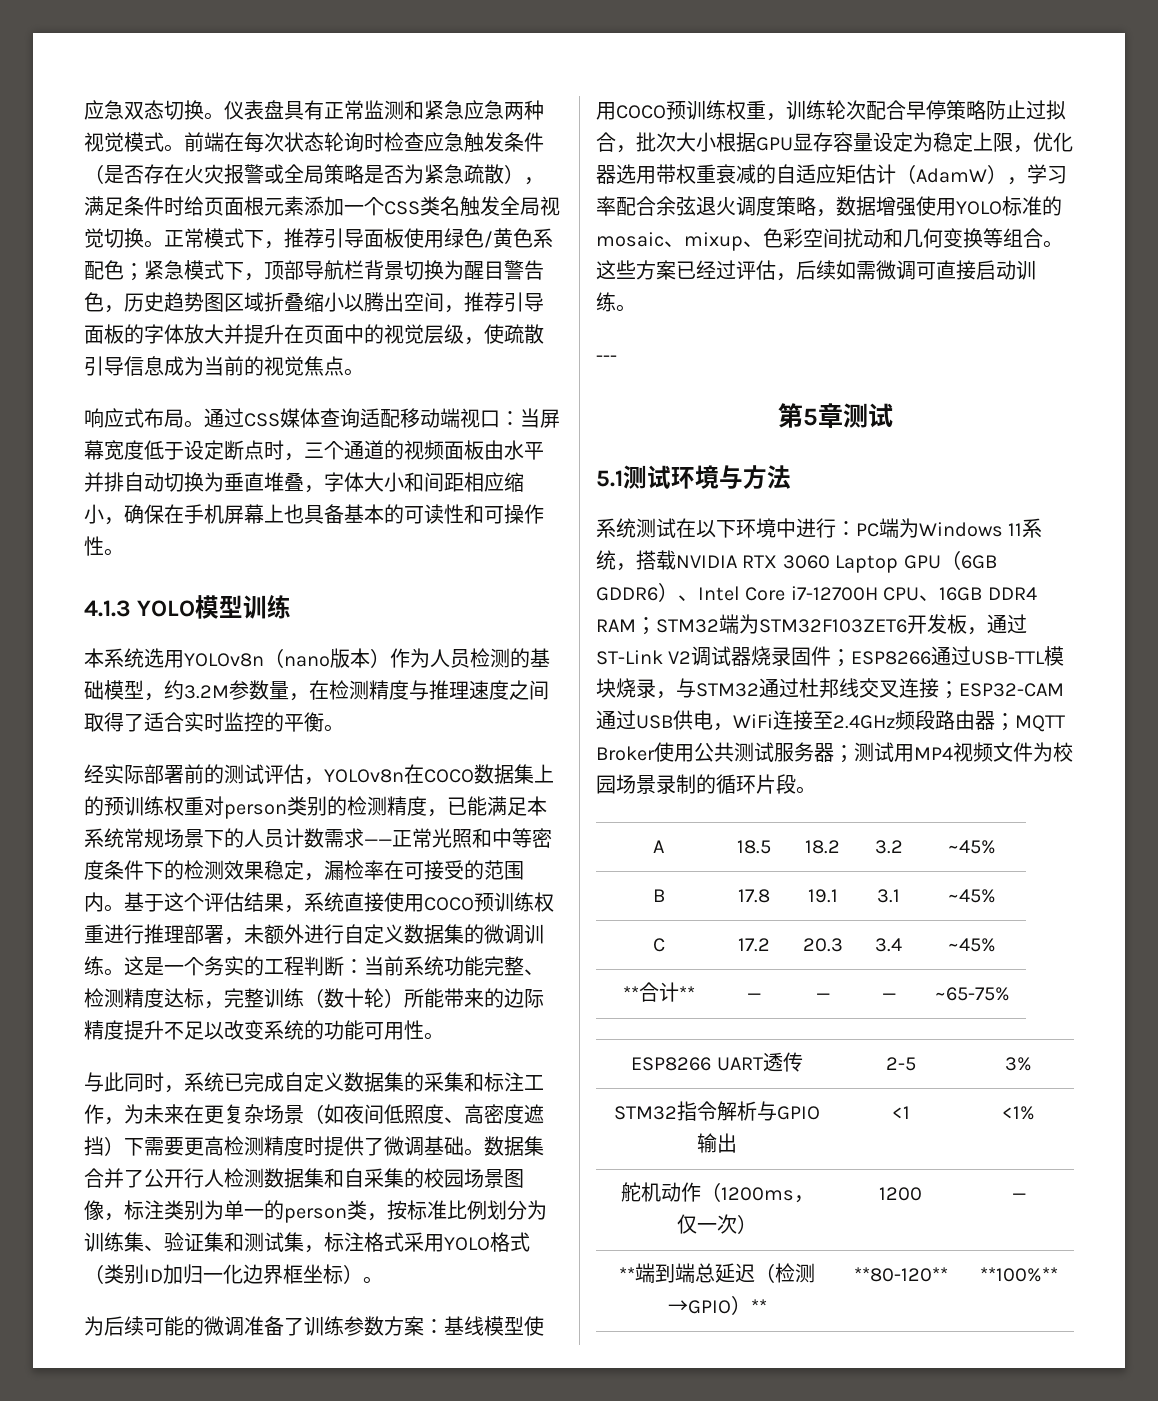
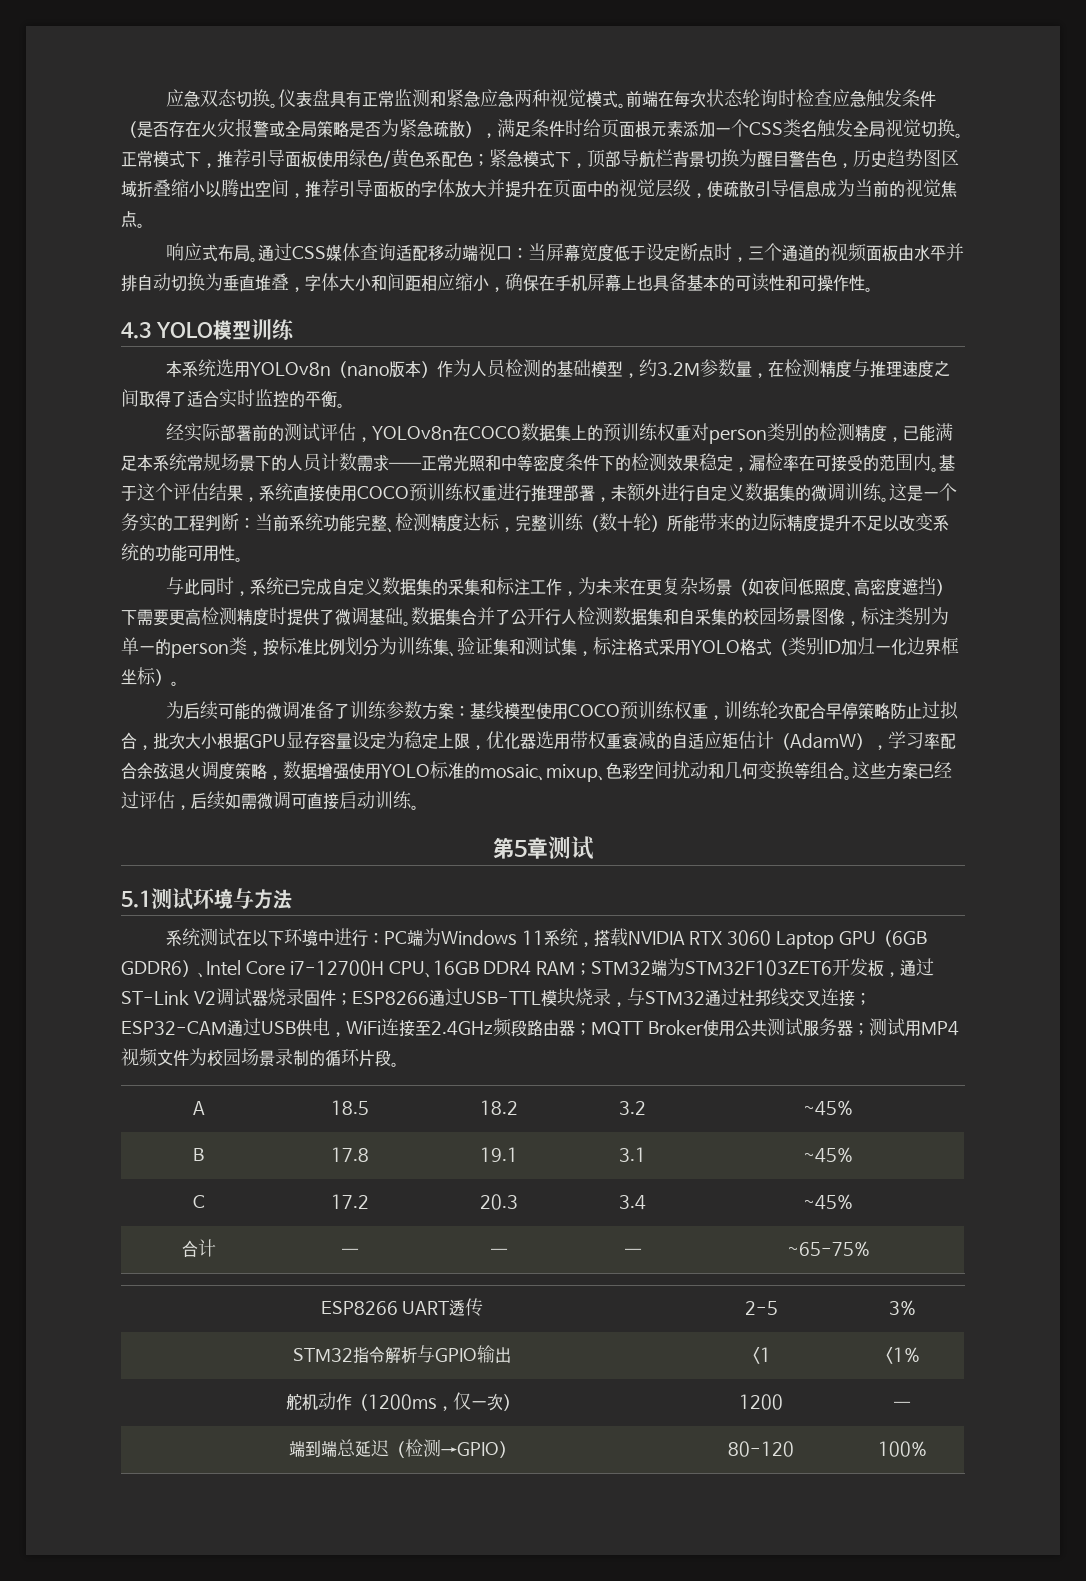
- 4.1.3 YOLO模型训练
+ 4.3 YOLO模型训练
- ---
- **合计** | — | — | — | ~65-75%
+ 合计 | — | — | — | ~65-75%
- **端到端总延迟（检测→GPIO）** | **80-120** | **100%**
+ 端到端总延迟（检测→GPIO） | 80-120 | 100%

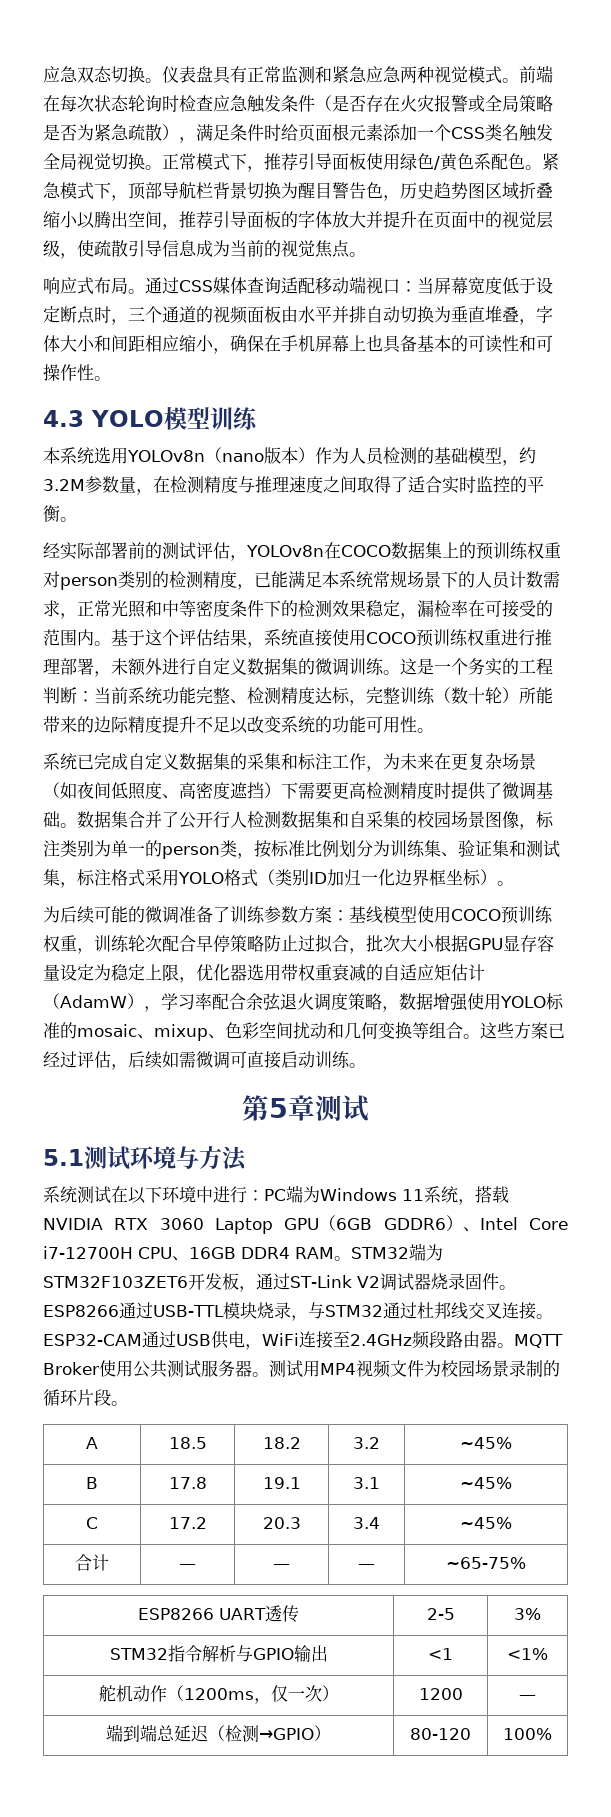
- 正常模式下，推荐引导面板使用绿色/黄色系配色；紧急模式下，顶部导航栏背景切换为醒目警告色，历史趋势图区域折叠缩小以腾出空间，推荐引导面板的字体放大并提升在页面中的视觉层级，使疏散引导信息成为当前的视觉焦点。
+ 正常模式下，推荐引导面板使用绿色/黄色系配色。紧急模式下，顶部导航栏背景切换为醒目警告色，历史趋势图区域折叠缩小以腾出空间，推荐引导面板的字体放大并提升在页面中的视觉层级，使疏散引导信息成为当前的视觉焦点。
- 经实际部署前的测试评估，YOLOv8n在COCO数据集上的预训练权重对person类别的检测精度，已能满足本系统常规场景下的人员计数需求——正常光照和中等密度条件下的检测效果稳定，漏检率在可接受的范围内。
+ 经实际部署前的测试评估，YOLOv8n在COCO数据集上的预训练权重对person类别的检测精度，已能满足本系统常规场景下的人员计数需求，正常光照和中等密度条件下的检测效果稳定，漏检率在可接受的范围内。
- 与此同时，系统已完成自定义数据集的采集和标注工作，为未来在更复杂场景（如夜间低照度、高密度遮挡）下需要更高检测精度时提供了微调基础。
+ 系统已完成自定义数据集的采集和标注工作，为未来在更复杂场景（如夜间低照度、高密度遮挡）下需要更高检测精度时提供了微调基础。
- PC端为Windows 11系统，搭载NVIDIA RTX 3060 Laptop GPU（6GB GDDR6）、Intel Core i7-12700H CPU、16GB DDR4 RAM；
+ PC端为Windows 11系统，搭载NVIDIA RTX 3060 Laptop GPU（6GB GDDR6）、Intel Core i7-12700H CPU、16GB DDR4 RAM。
- STM32端为STM32F103ZET6开发板，通过ST-Link V2调试器烧录固件；
+ STM32端为STM32F103ZET6开发板，通过ST-Link V2调试器烧录固件。
- ESP8266通过USB-TTL模块烧录，与STM32通过杜邦线交叉连接；
+ ESP8266通过USB-TTL模块烧录，与STM32通过杜邦线交叉连接。
- ESP32-CAM通过USB供电，WiFi连接至2.4GHz频段路由器；
+ ESP32-CAM通过USB供电，WiFi连接至2.4GHz频段路由器。
- MQTT Broker使用公共测试服务器；
+ MQTT Broker使用公共测试服务器。

